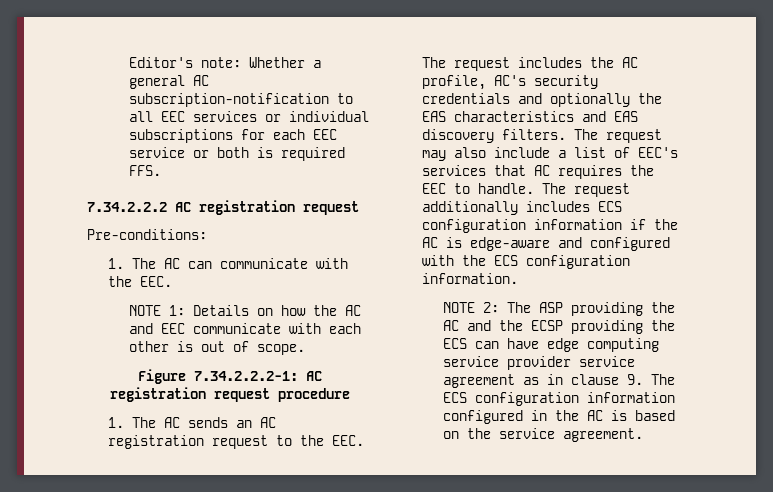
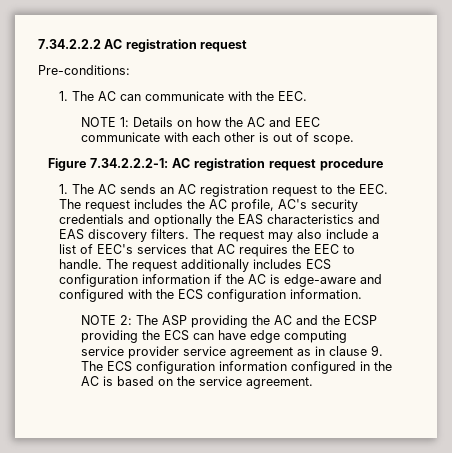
- Editor's note: Whether a general AC subscription-notification to all EEC services or individual subscriptions for each EEC service or both is required FFS.

